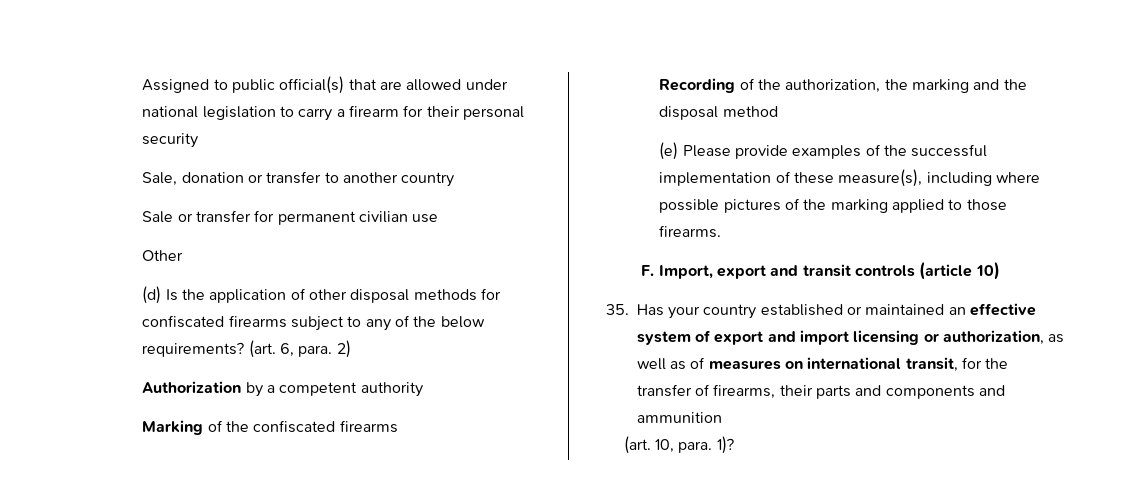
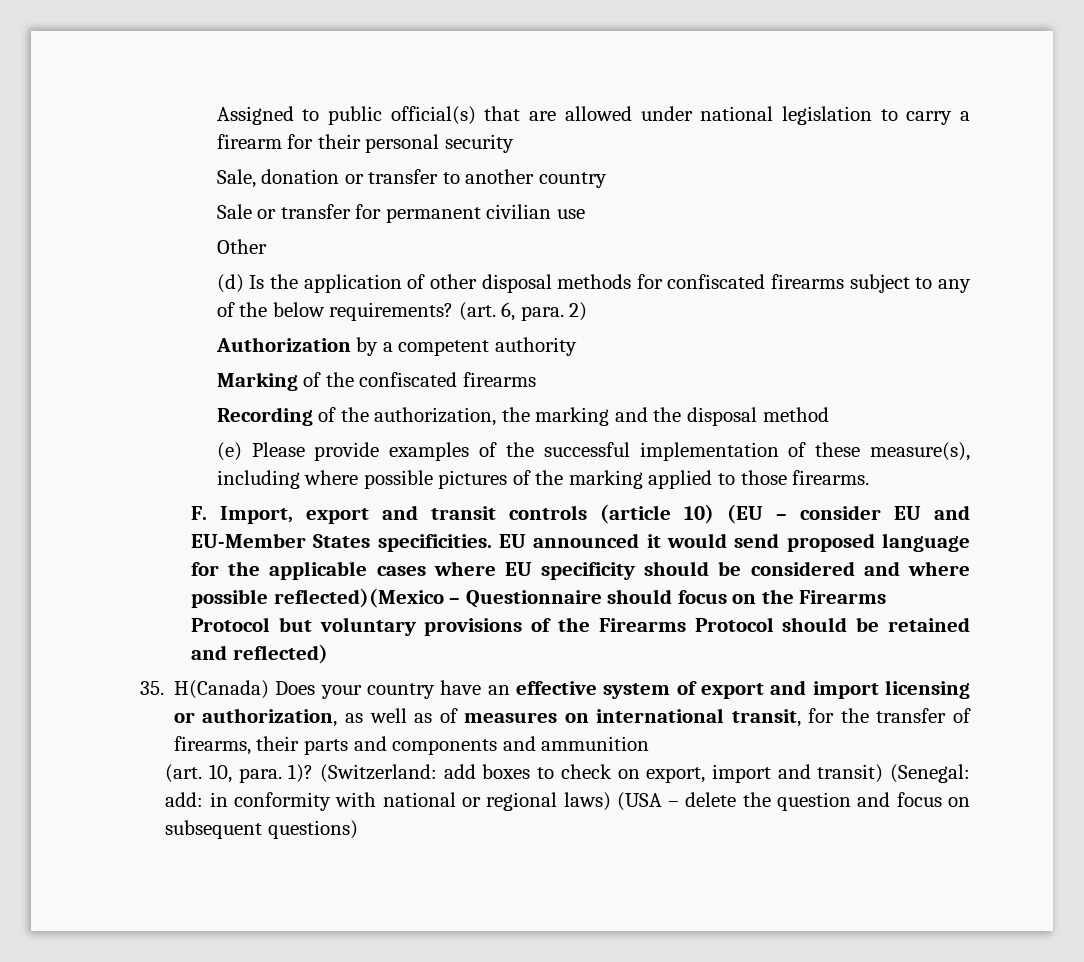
- F. Import, export and transit controls (article 10)
- 35. Has your country established or maintained an effective system of export and import licensing or authorization, as well as of measures on international transit, for the transfer of firearms, their parts and components and ammunition
+ F. Import, export and transit controls (article 10) (EU – consider EU and EU-Member States specificities. EU announced it would send proposed language for the applicable cases where EU specificity should be considered and where possible reflected)(Mexico – Questionnaire should focus on the Firearms Protocol but voluntary provisions of the Firearms Protocol should be retained and reflected)
+ 35. H(Canada) Does your country have an effective system of export and import licensing or authorization, as well as of measures on international transit, for the transfer of firearms, their parts and components and ammunition
+ (Switzerland: add boxes to check on export, import and transit) (Senegal: add: in conformity with national or regional laws) (USA – delete the question and focus on subsequent questions)

